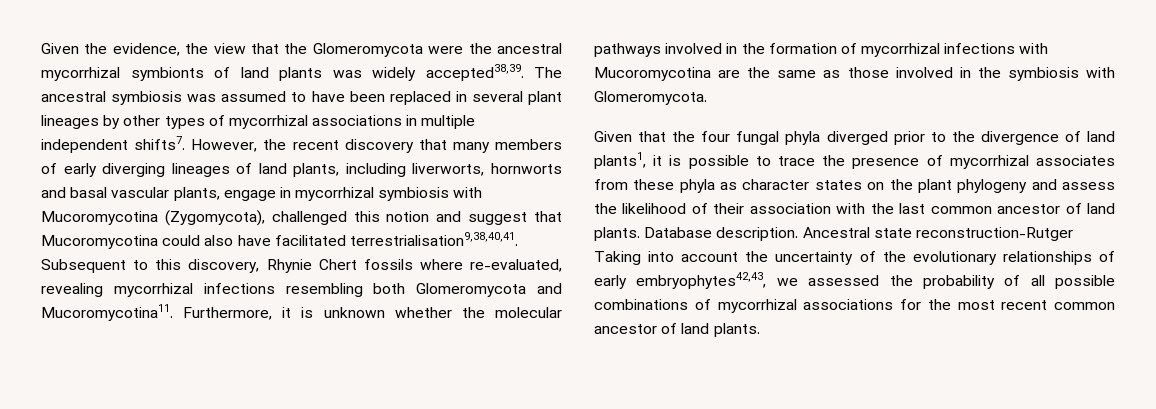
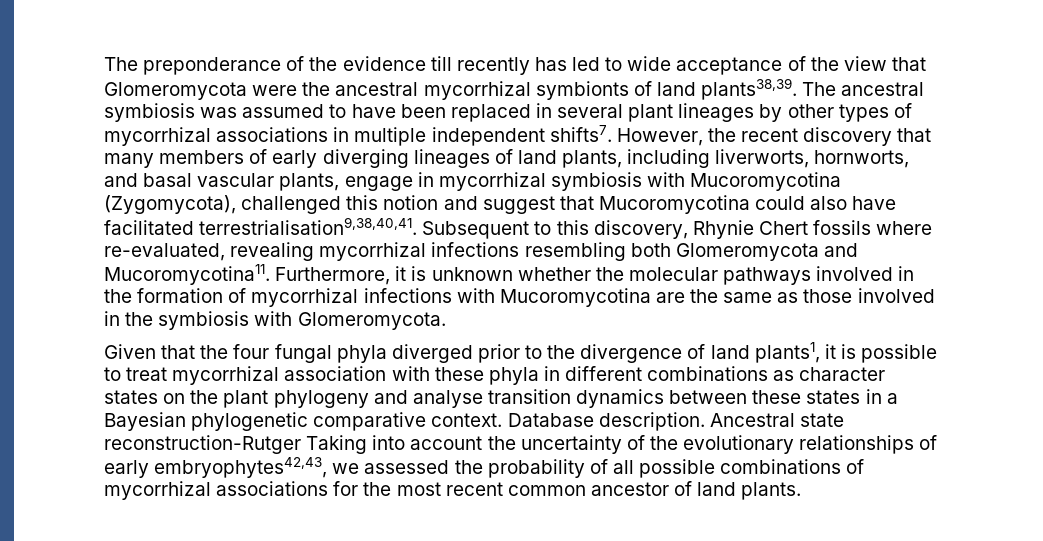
- Given the evidence, the view that the Glomeromycota were the ancestral mycorrhizal symbionts of land plants was widely accepted38,39.
+ The preponderance of the evidence till recently has led to wide acceptance of the view that Glomeromycota were the ancestral mycorrhizal symbionts of land plants38,39.
- However, the recent discovery that many members of early diverging lineages of land plants, including liverworts, hornworts and basal vascular plants, engage in mycorrhizal symbiosis with Mucoromycotina (Zygomycota), challenged this notion and suggest that Mucoromycotina could also have facilitated terrestrialisation9,38,40,41.
+ However, the recent discovery that many members of early diverging lineages of land plants, including liverworts, hornworts, and basal vascular plants, engage in mycorrhizal symbiosis with Mucoromycotina (Zygomycota), challenged this notion and suggest that Mucoromycotina could also have facilitated terrestrialisation9,38,40,41.
- Given that the four fungal phyla diverged prior to the divergence of land plants1, it is possible to trace the presence of mycorrhizal associates from these phyla as character states on the plant phylogeny and assess the likelihood of their association with the last common ancestor of land plants.
+ Given that the four fungal phyla diverged prior to the divergence of land plants1, it is possible to treat mycorrhizal association with these phyla in different combinations as character states on the plant phylogeny and analyse transition dynamics between these states in a Bayesian phylogenetic comparative context.

